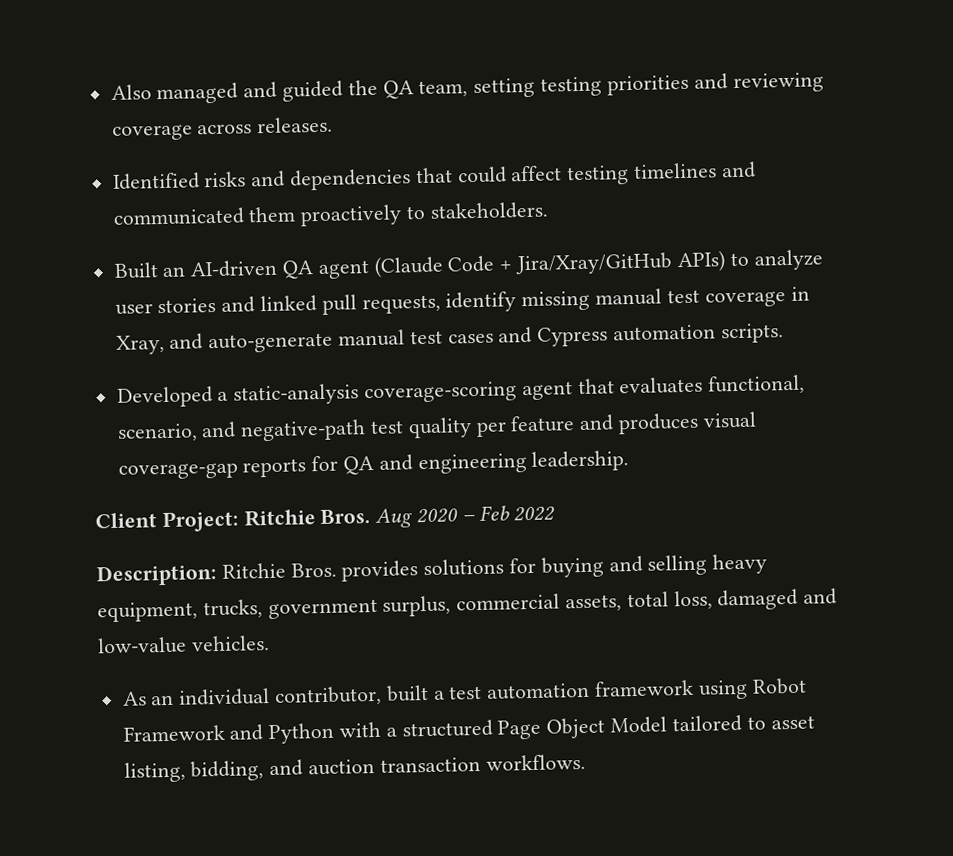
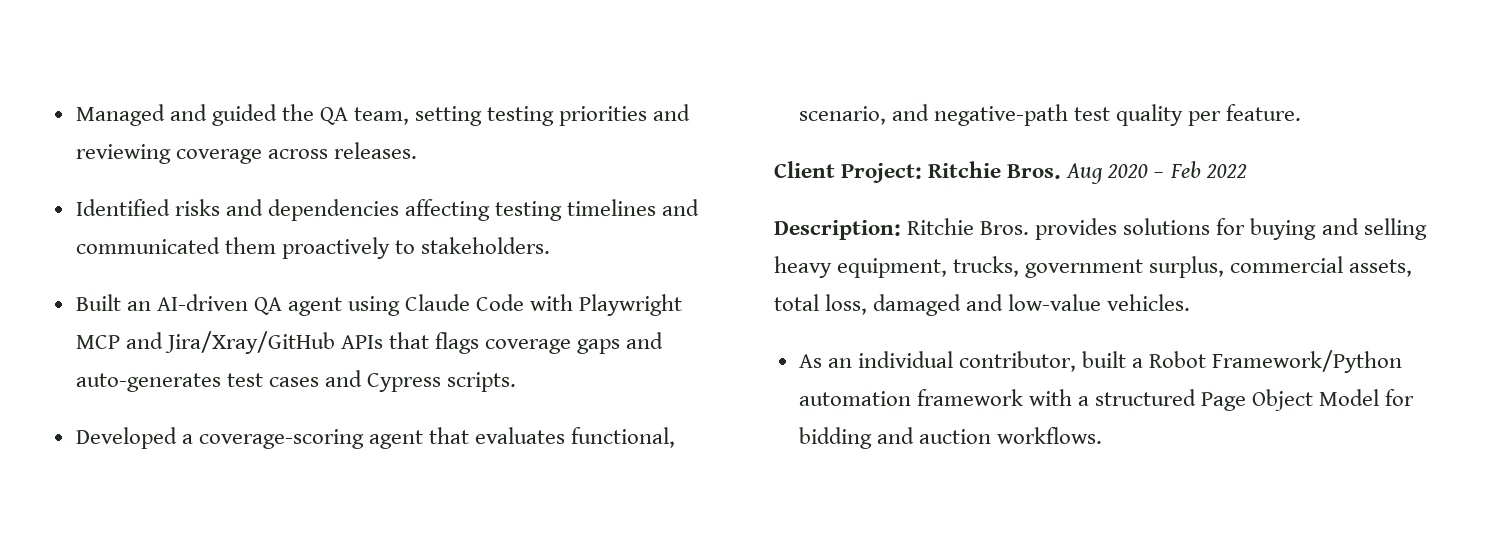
- Also managed and guided the QA team, setting testing priorities and reviewing coverage across releases.
+ Managed and guided the QA team, setting testing priorities and reviewing coverage across releases.
- Identified risks and dependencies that could affect testing timelines and communicated them proactively to stakeholders.
+ Identified risks and dependencies affecting testing timelines and communicated them proactively to stakeholders.
- Built an AI-driven QA agent (Claude Code + Jira/Xray/GitHub APIs) to analyze user stories and linked pull requests, identify missing manual test coverage in Xray, and auto-generate manual test cases and Cypress automation scripts.
+ Built an AI-driven QA agent using Claude Code with Playwright MCP and Jira/Xray/GitHub APIs that flags coverage gaps and auto-generates test cases and Cypress scripts.
- Developed a static-analysis coverage-scoring agent that evaluates functional, scenario, and negative-path test quality per feature and produces visual coverage-gap reports for QA and engineering leadership.
+ Developed a coverage-scoring agent that evaluates functional, scenario, and negative-path test quality per feature.
- As an individual contributor, built a test automation framework using Robot Framework and Python with a structured Page Object Model tailored to asset listing, bidding, and auction transaction workflows.
+ As an individual contributor, built a Robot Framework/Python automation framework with a structured Page Object Model for bidding and auction workflows.

